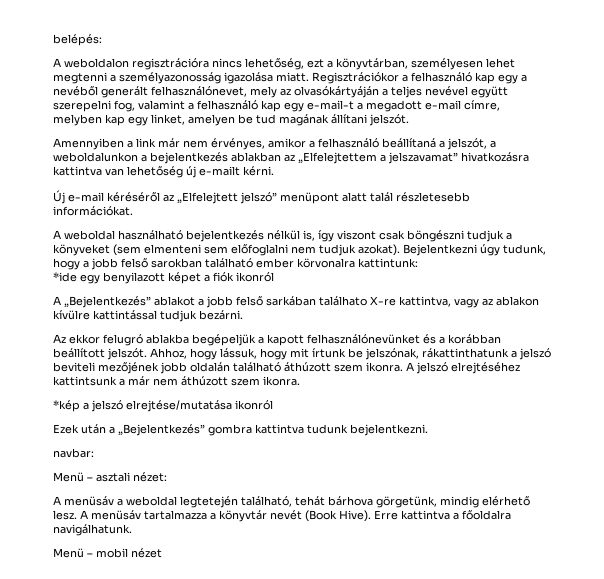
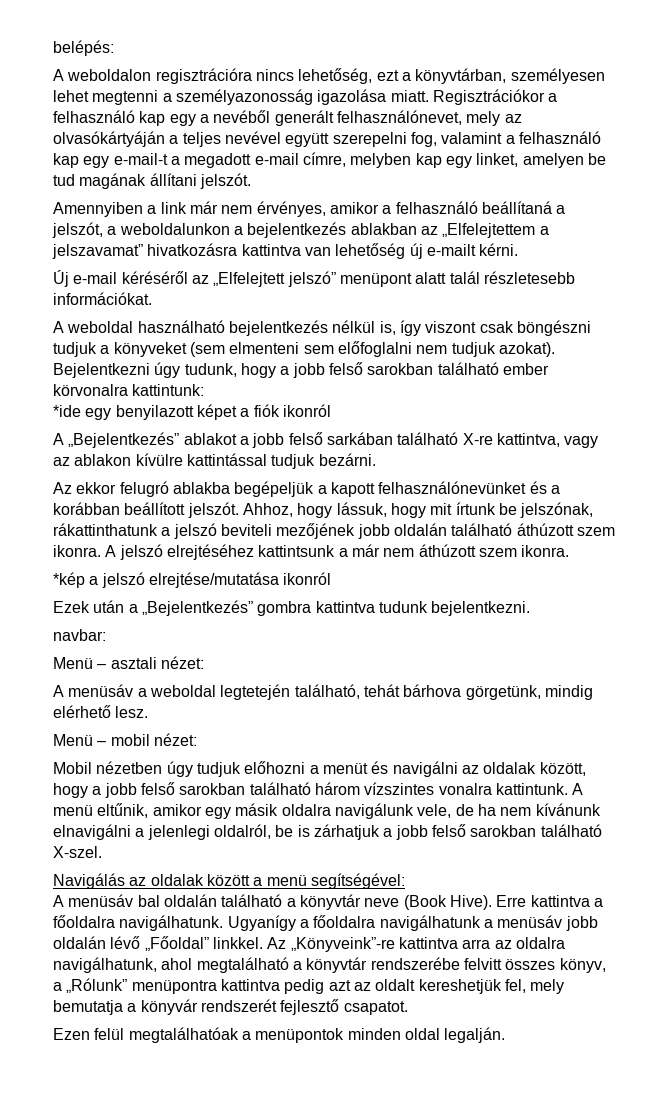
- A „Bejelentkezés” ablakot a jobb felső sarkában találhato X-re kattintva, vagy az ablakon kívülre kattintással tudjuk bezárni.
+ A „Bejelentkezés” ablakot a jobb felső sarkában található X-re kattintva, vagy az ablakon kívülre kattintással tudjuk bezárni.
- A menüsáv a weboldal legtetején található, tehát bárhova görgetünk, mindig elérhető lesz. A menüsáv tartalmazza a könyvtár nevét (Book Hive).
+ A menüsáv a weboldal legtetején található, tehát bárhova görgetünk, mindig elérhető lesz.
+ Menü – mobil nézet:
+ Mobil nézetben úgy tudjuk előhozni a menüt és navigálni az oldalak között, hogy a jobb felső sarokban található három vízszintes vonalra kattintunk. A menü eltűnik, amikor egy másik oldalra navigálunk vele, de ha nem kívánunk elnavigálni a jelenlegi oldalról, be is zárhatjuk a jobb felső sarokban található X-szel.
+ Navigálás az oldalak között a menü segítségével:
+ A menüsáv bal oldalán található a könyvtár neve (Book Hive).
- Erre kattintva a főoldalra navigálhatunk.
- Menü – mobil nézet
+ Erre kattintva a főoldalra navigálhatunk. Ugyanígy a főoldalra navigálhatunk a menüsáv jobb oldalán lévő „Főoldal” linkkel. Az „Könyveink”-re kattintva arra az oldalra navigálhatunk, ahol megtalálható a könyvtár rendszerébe felvitt összes könyv, a „Rólunk” menüpontra kattintva pedig azt az oldalt kereshetjük fel, mely bemutatja a könyvár rendszerét fejlesztő csapatot.
+ Ezen felül megtalálhatóak a menüpontok minden oldal legalján.

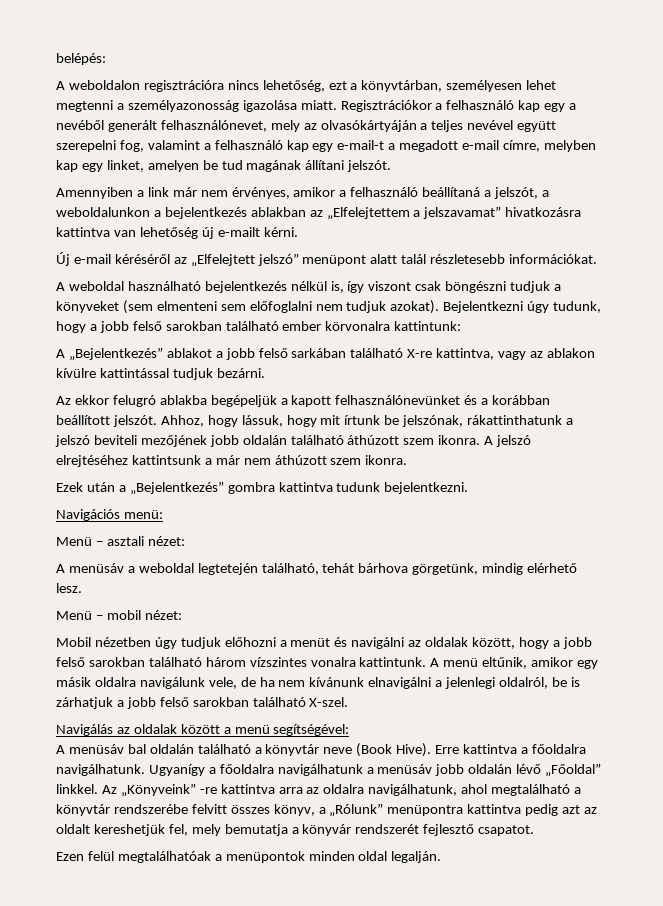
- *ide egy benyilazott képet a fiók ikonról
- *kép a jelszó elrejtése/mutatása ikonról
- navbar:
+ Navigációs menü:
- Az „Könyveink”-re kattintva arra az oldalra navigálhatunk, ahol megtalálható a könyvtár rendszerébe felvitt összes könyv, a „Rólunk” menüpontra kattintva pedig azt az oldalt kereshetjük fel, mely bemutatja a könyvár rendszerét fejlesztő csapatot.
+ Az „Könyveink” -re kattintva arra az oldalra navigálhatunk, ahol megtalálható a könyvtár rendszerébe felvitt összes könyv, a „Rólunk” menüpontra kattintva pedig azt az oldalt kereshetjük fel, mely bemutatja a könyvár rendszerét fejlesztő csapatot.

